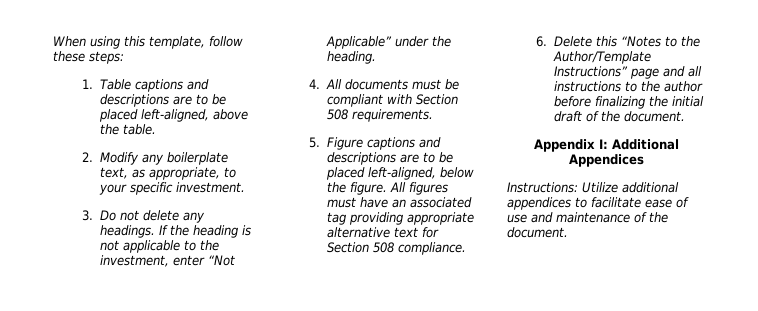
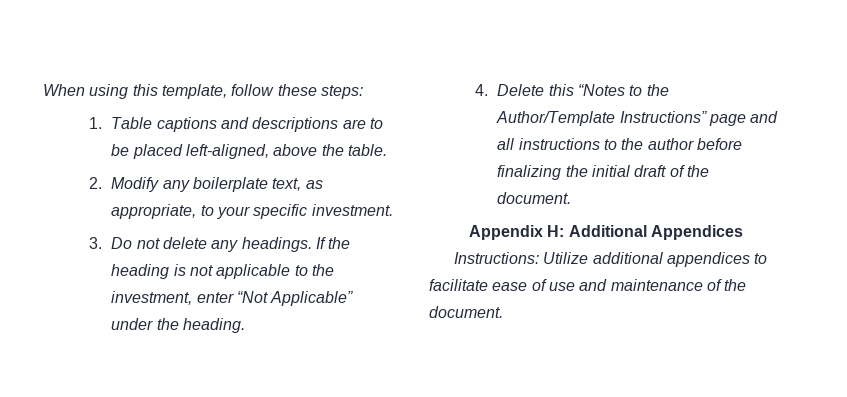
- 4. All documents must be compliant with Section 508 requirements.
- 5. Figure captions and descriptions are to be placed left-aligned, below the figure. All figures must have an associated tag providing appropriate alternative text for Section 508 compliance.
- 6. Delete this “Notes to the Author/Template Instructions” page and all instructions to the author before finalizing the initial draft of the document.
+ 4. Delete this “Notes to the Author/Template Instructions” page and all instructions to the author before finalizing the initial draft of the document.
- Appendix I: Additional Appendices
+ Appendix H: Additional Appendices

